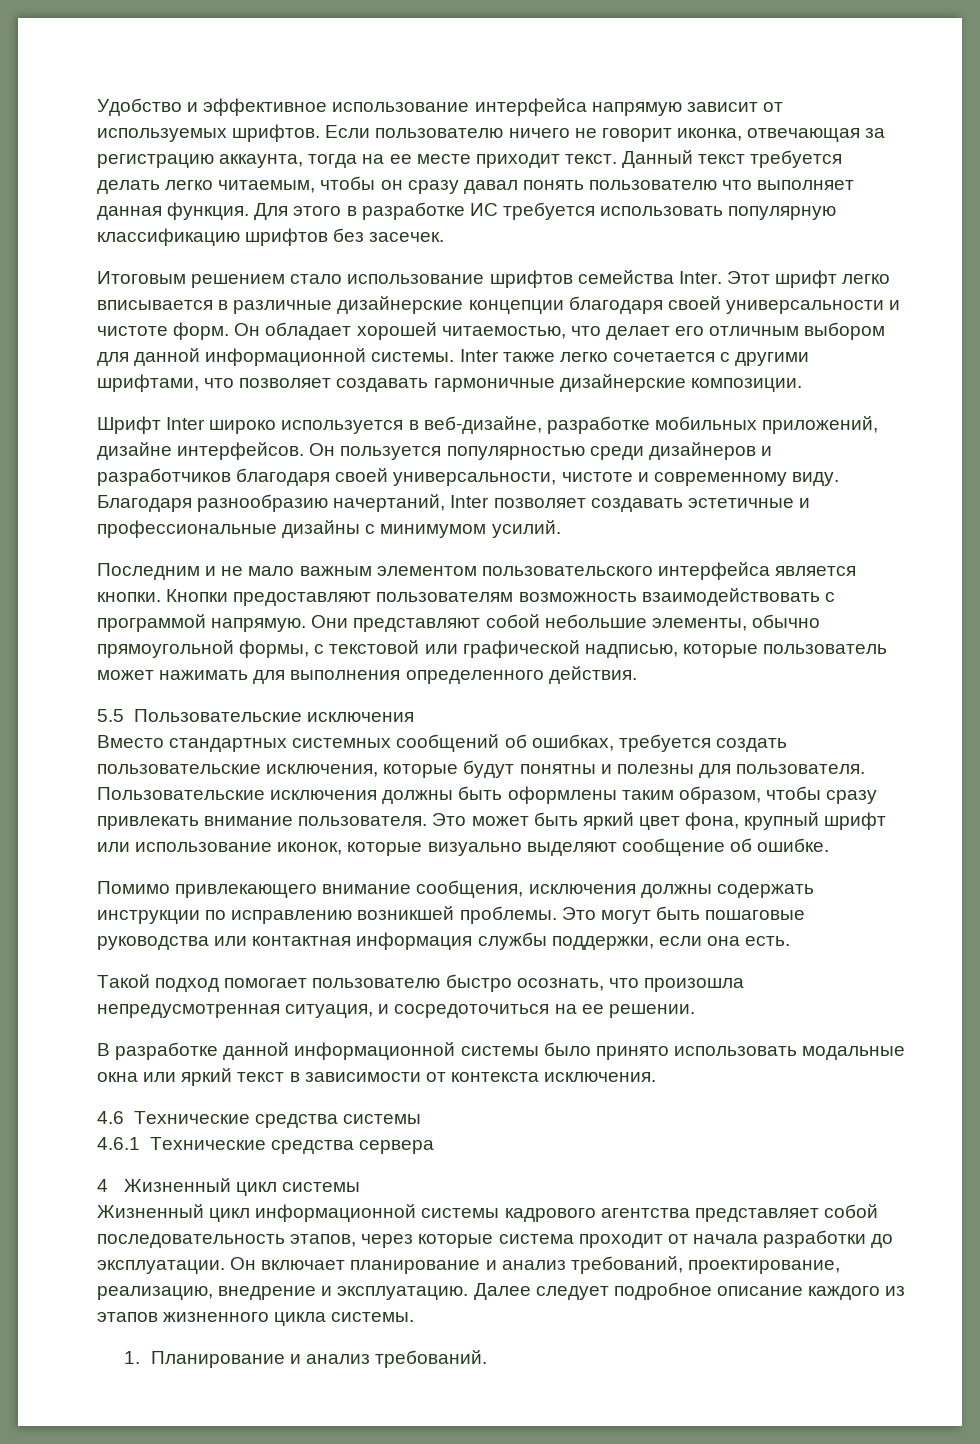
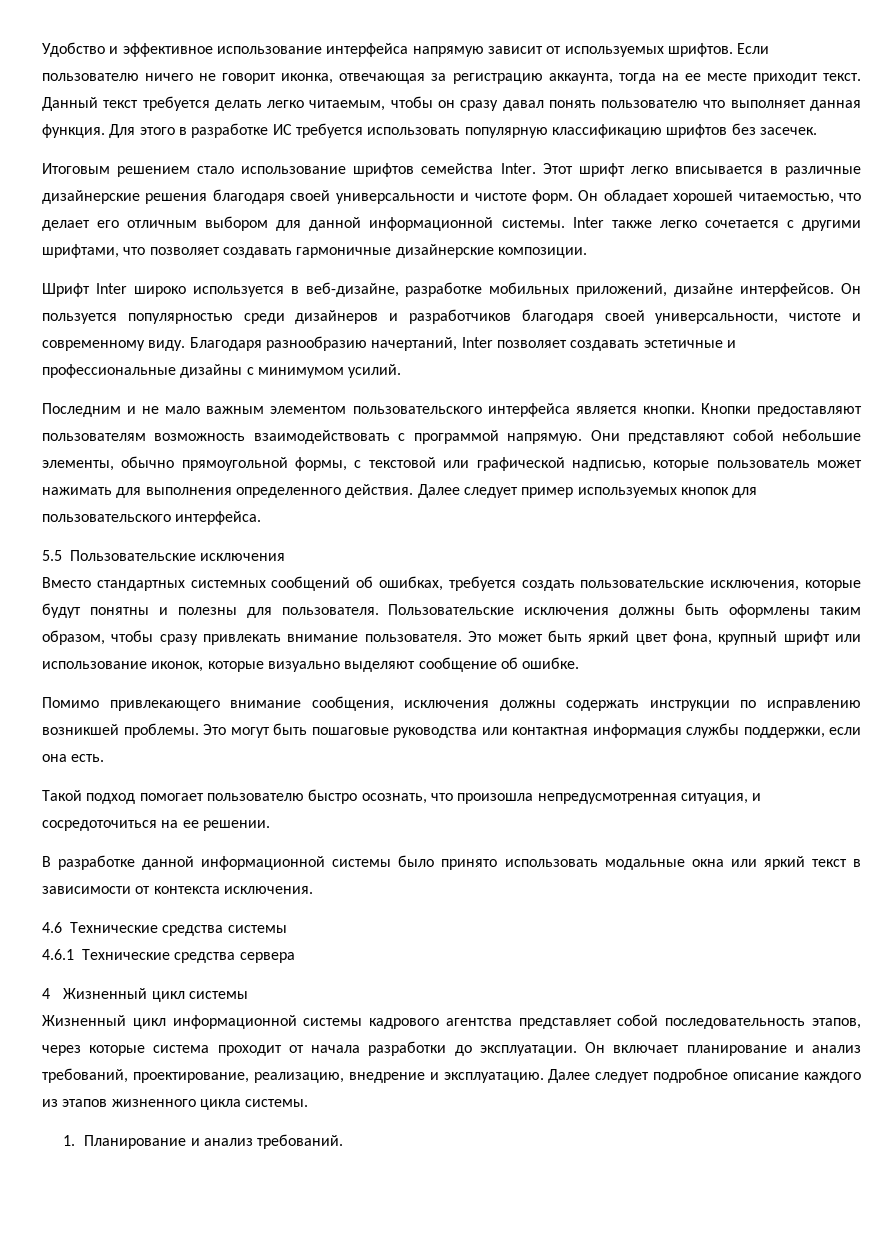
- Этот шрифт легко вписывается в различные дизайнерские концепции благодаря своей универсальности и чистоте форм.
+ Этот шрифт легко вписывается в различные дизайнерские решения благодаря своей универсальности и чистоте форм.
+ Далее следует пример используемых кнопок для пользовательского интерфейса.

